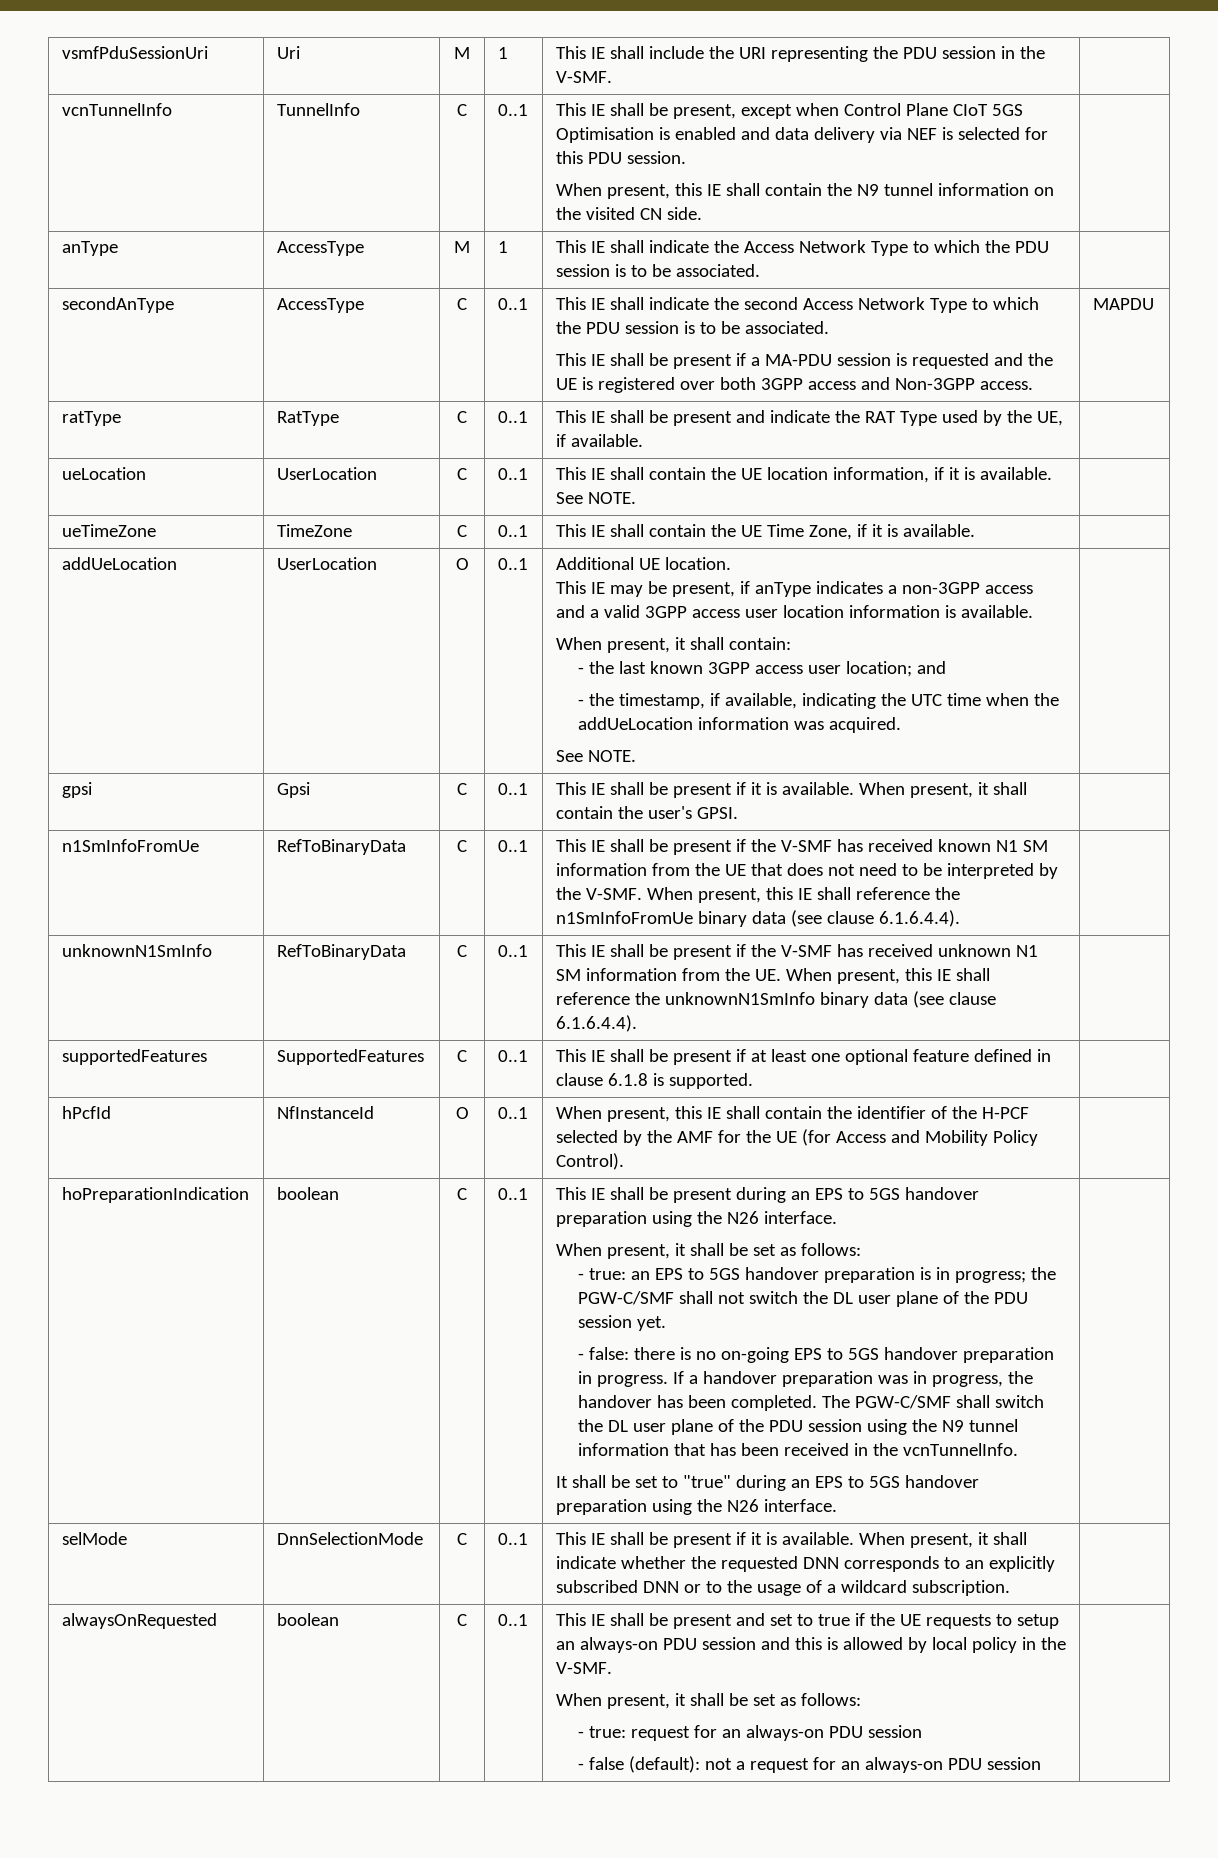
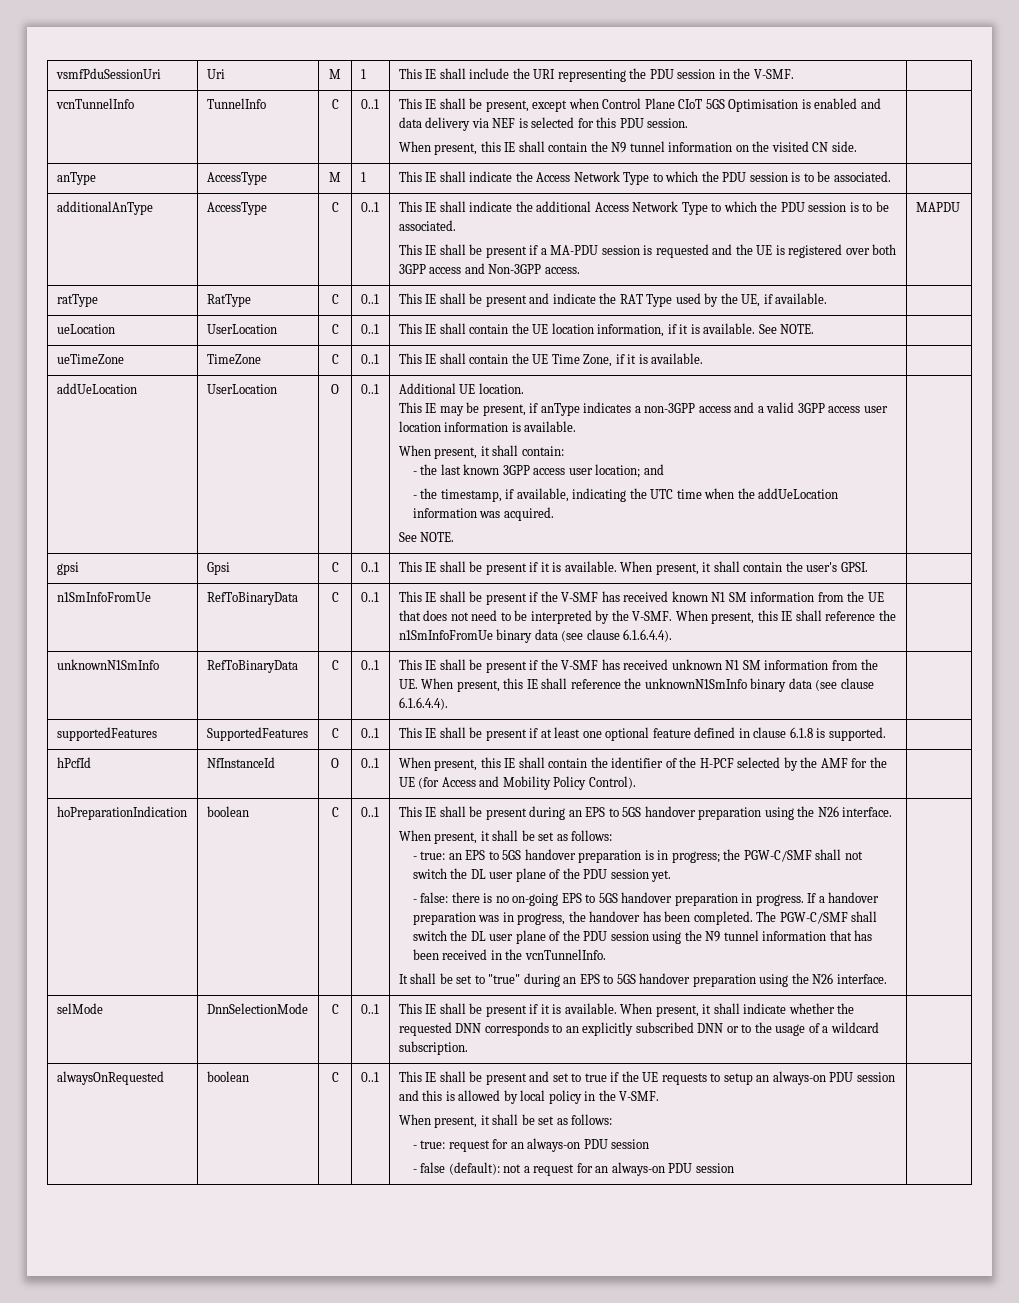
- secondAnType
+ additionalAnType
- This IE shall indicate the second Access Network Type to which the PDU session is to be associated.
+ This IE shall indicate the additional Access Network Type to which the PDU session is to be associated.

